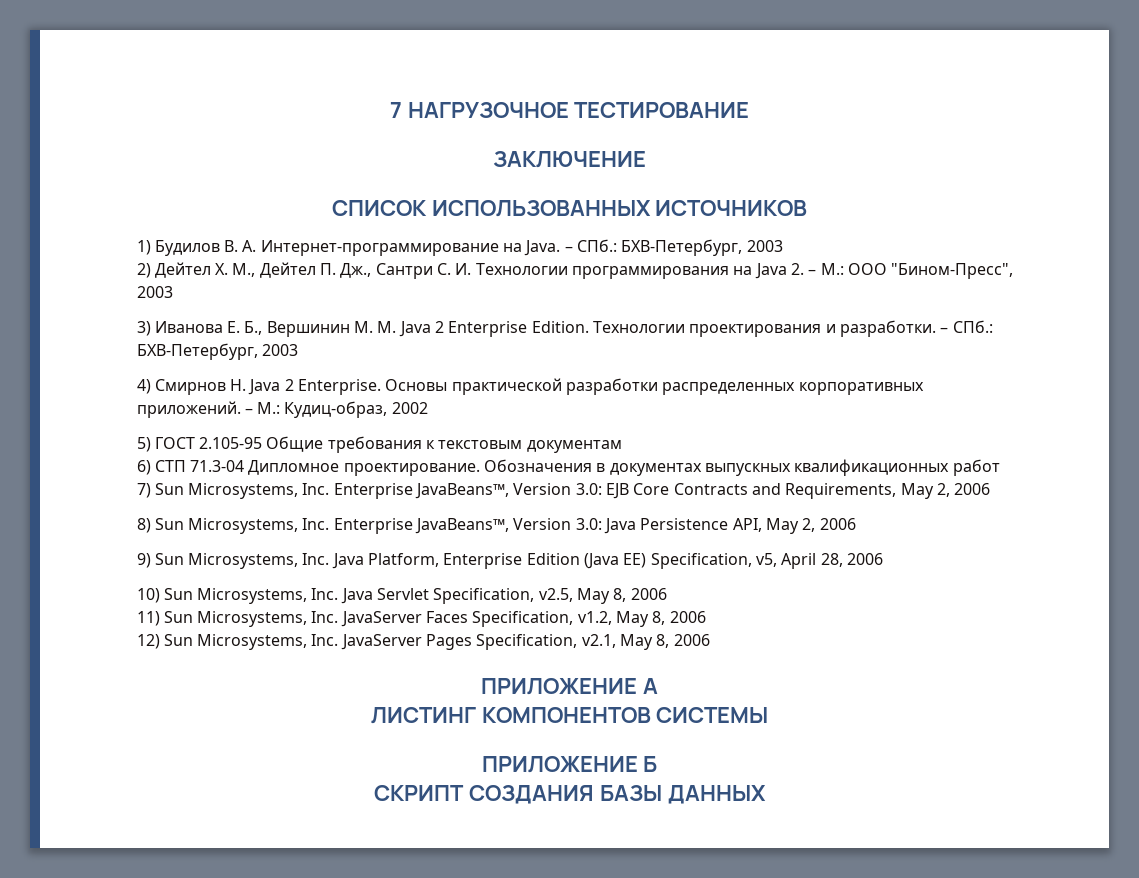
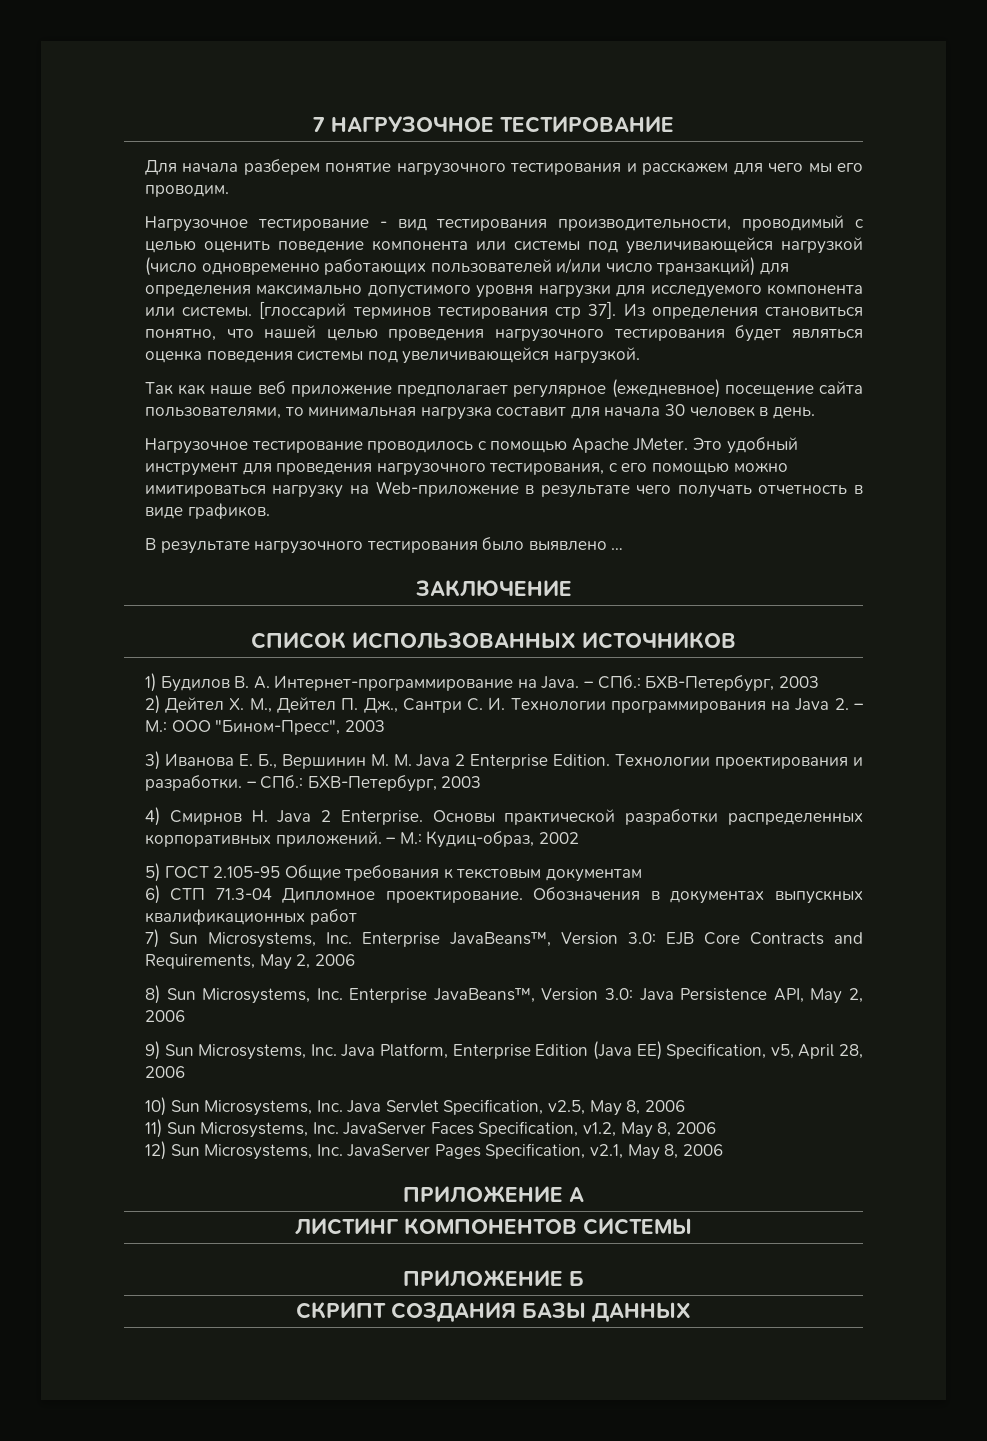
+ Для начала разберем понятие нагрузочного тестирования и расскажем для чего мы его проводим.
+ Нагрузочное тестирование - вид тестирования производительности, проводимый с целью оценить поведение компонента или системы под увеличивающейся нагрузкой (число одновременно работающих пользователей и/или число транзакций) для определения максимально допустимого уровня нагрузки для исследуемого компонента или системы. [глоссарий терминов тестирования стр 37]. Из определения становиться понятно, что нашей целью проведения нагрузочного тестирования будет являться оценка поведения системы под увеличивающейся нагрузкой.
+ Так как наше веб приложение предполагает регулярное (ежедневное) посещение сайта пользователями, то минимальная нагрузка составит для начала 30 человек в день.
+ Нагрузочное тестирование проводилось с помощью Apache JMeter. Это удобный инструмент для проведения нагрузочного тестирования, с его помощью можно имитироваться нагрузку на Web-приложение в результате чего получать отчетность в виде графиков.
+ В результате нагрузочного тестирования было выявлено …

